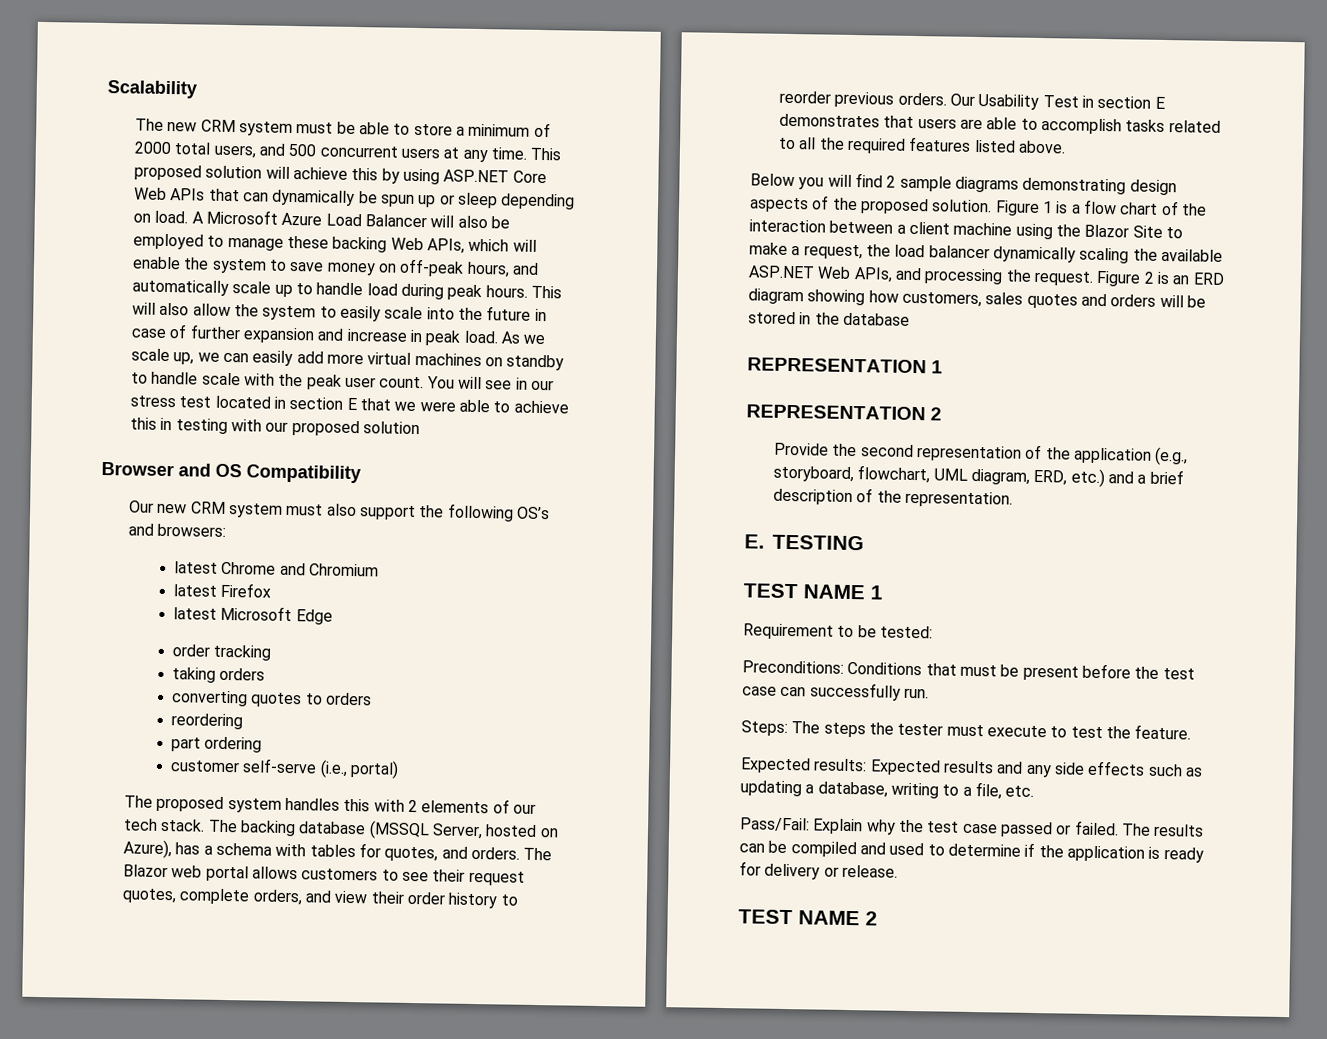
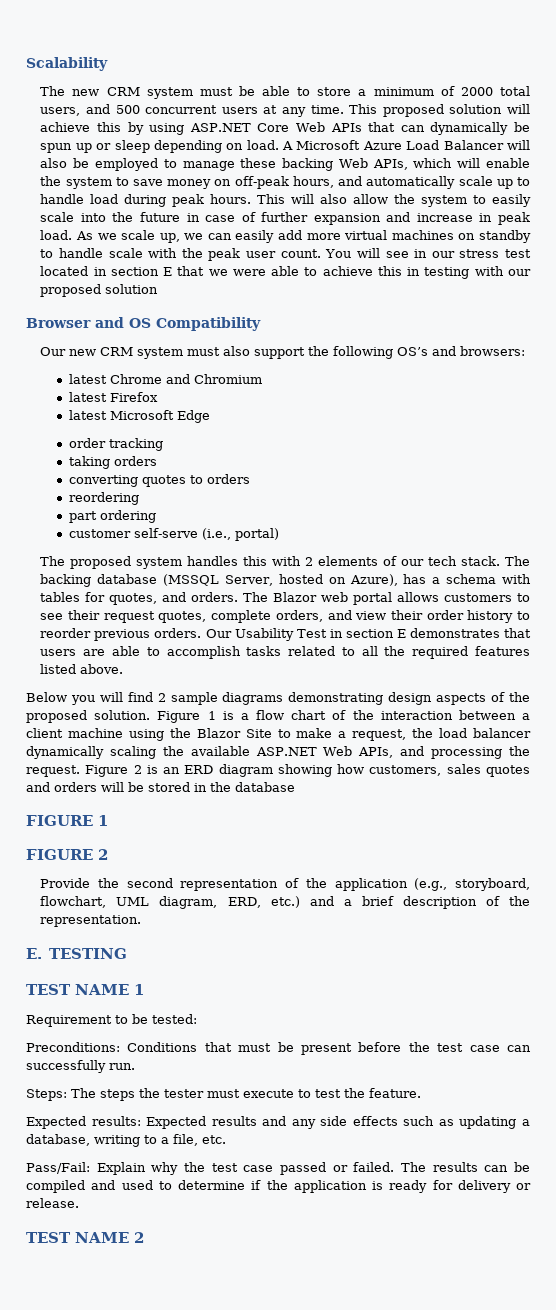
- REPRESENTATION 1
- REPRESENTATION 2
+ FIGURE 1
+ FIGURE 2

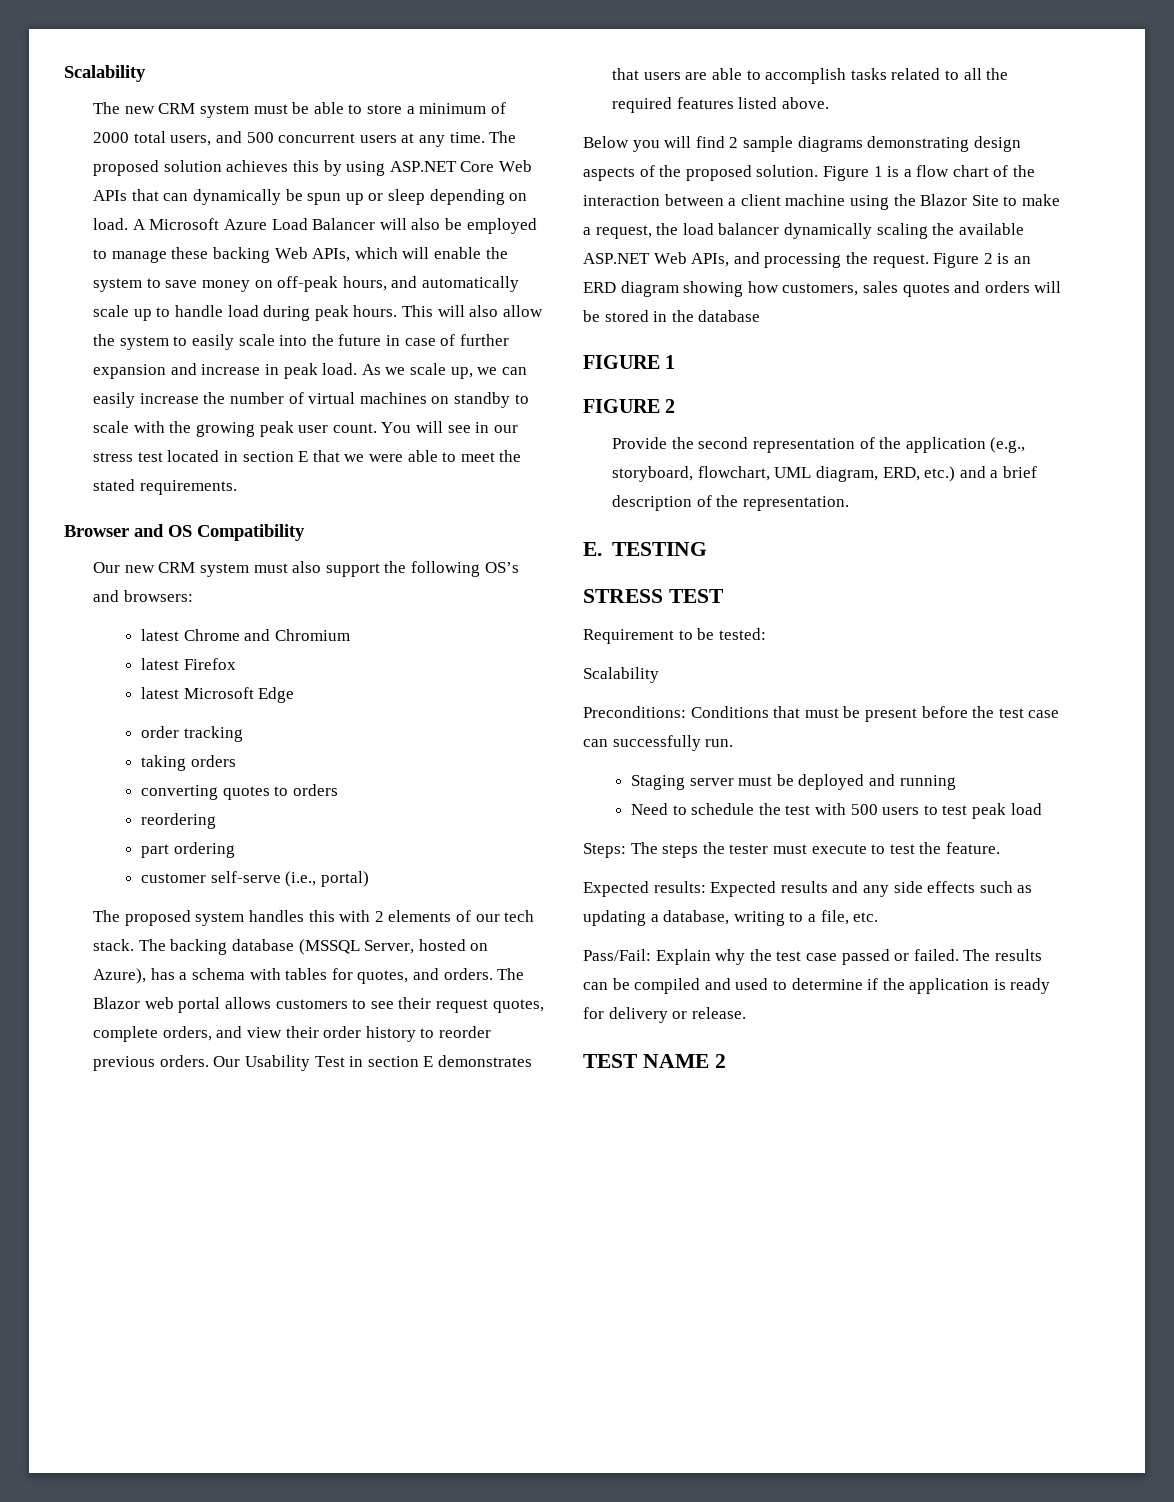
- This proposed solution will achieve this by using ASP.NET Core Web APIs that can dynamically be spun up or sleep depending on load.
+ The proposed solution achieves this by using ASP.NET Core Web APIs that can dynamically be spun up or sleep depending on load.
- As we scale up, we can easily add more virtual machines on standby to handle scale with the peak user count.
+ As we scale up, we can easily increase the number of virtual machines on standby to scale with the growing peak user count.
- You will see in our stress test located in section E that we were able to achieve this in testing with our proposed solution
+ You will see in our stress test located in section E that we were able to meet the stated requirements.
- TEST NAME 1
+ STRESS TEST
  Requirement to be tested:
+ Scalability
+ Staging server must be deployed and running
+ Need to schedule the test with 500 users to test peak load

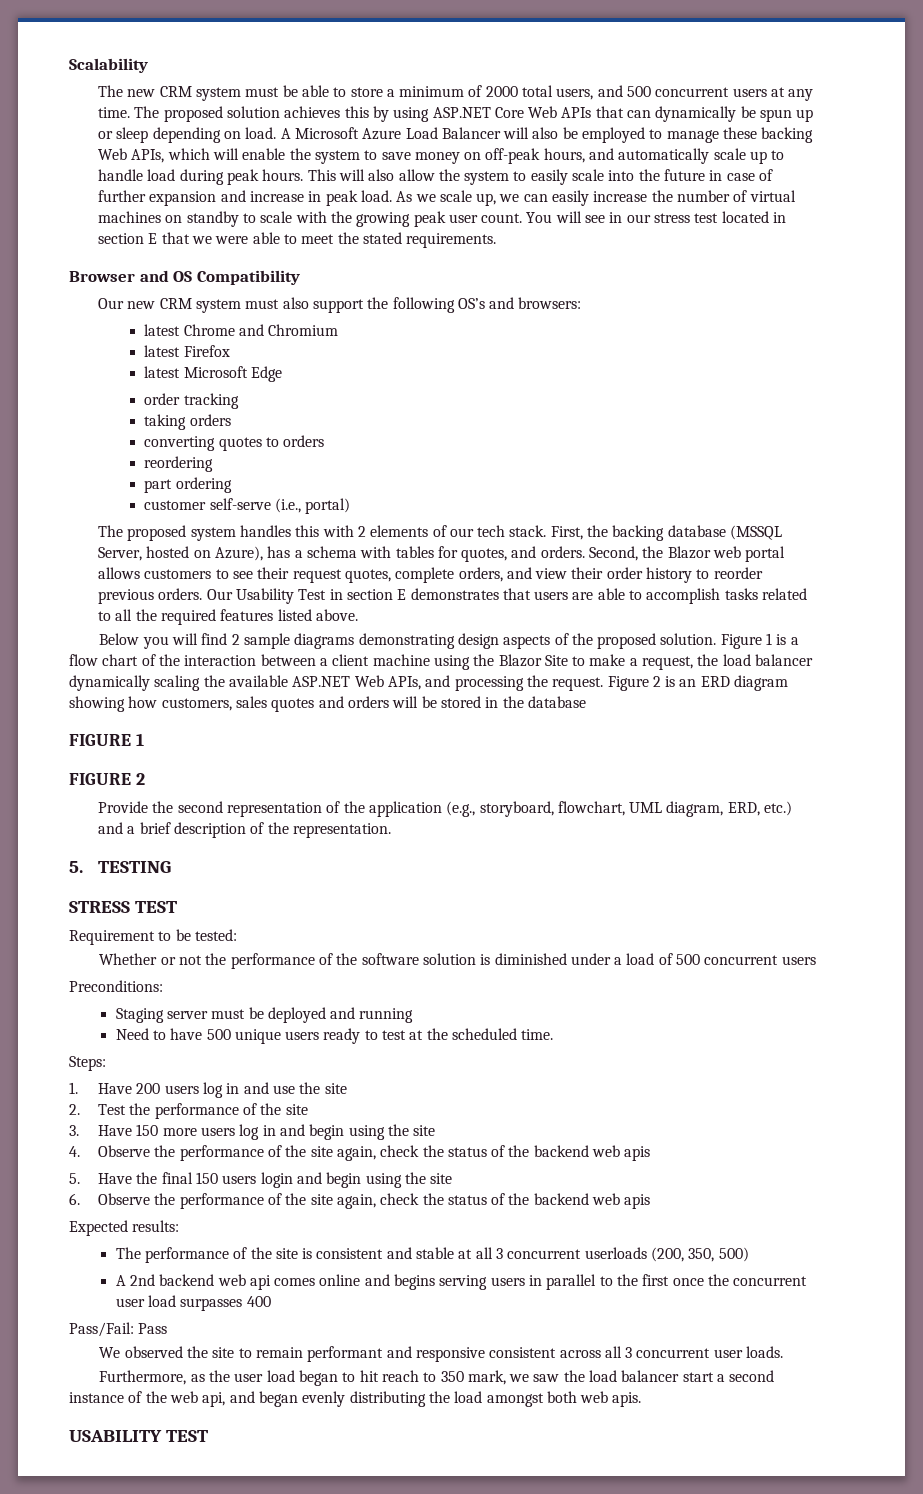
- The backing database (MSSQL Server, hosted on Azure), has a schema with tables for quotes, and orders.
+ First, the backing database (MSSQL Server, hosted on Azure), has a schema with tables for quotes, and orders.
- The Blazor web portal allows customers to see their request quotes, complete orders, and view their order history to reorder previous orders.
+ Second, the Blazor web portal allows customers to see their request quotes, complete orders, and view their order history to reorder previous orders.
- E. TESTING
+ 5. TESTING
  Requirement to be tested:
- Scalability
- Preconditions: Conditions that must be present before the test case can successfully run.
+ Whether or not the performance of the software solution is diminished under a load of 500 concurrent users
+ Preconditions:
- Need to schedule the test with 500 users to test peak load
- Steps: The steps the tester must execute to test the feature.
- Expected results: Expected results and any side effects such as updating a database, writing to a file, etc.
- Pass/Fail: Explain why the test case passed or failed. The results can be compiled and used to determine if the application is ready for delivery or release.
- TEST NAME 2
+ Need to have 500 unique users ready to test at the scheduled time.
+ Steps:
+ 1. Have 200 users log in and use the site
+ 2. Test the performance of the site
+ 3. Have 150 more users log in and begin using the site
+ 4. Observe the performance of the site again, check the status of the backend web apis
+ 5. Have the final 150 users login and begin using the site
+ 6. Observe the performance of the site again, check the status of the backend web apis
+ Expected results:
+ The performance of the site is consistent and stable at all 3 concurrent userloads (200, 350, 500)
+ A 2nd backend web api comes online and begins serving users in parallel to the first once the concurrent user load surpasses 400
+ Pass/Fail: Pass
+ We observed the site to remain performant and responsive consistent across all 3 concurrent user loads.
+ Furthermore, as the user load began to hit reach to 350 mark, we saw the load balancer start a second instance of the web api, and began evenly distributing the load amongst both web apis.
+ USABILITY TEST

